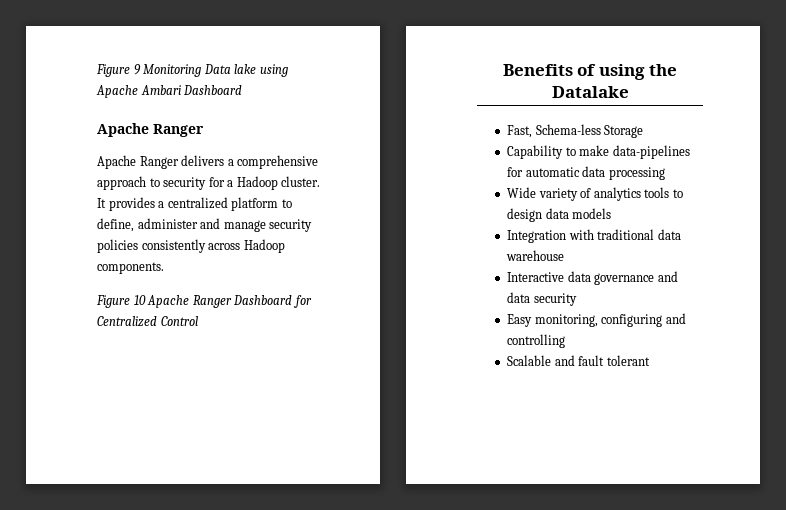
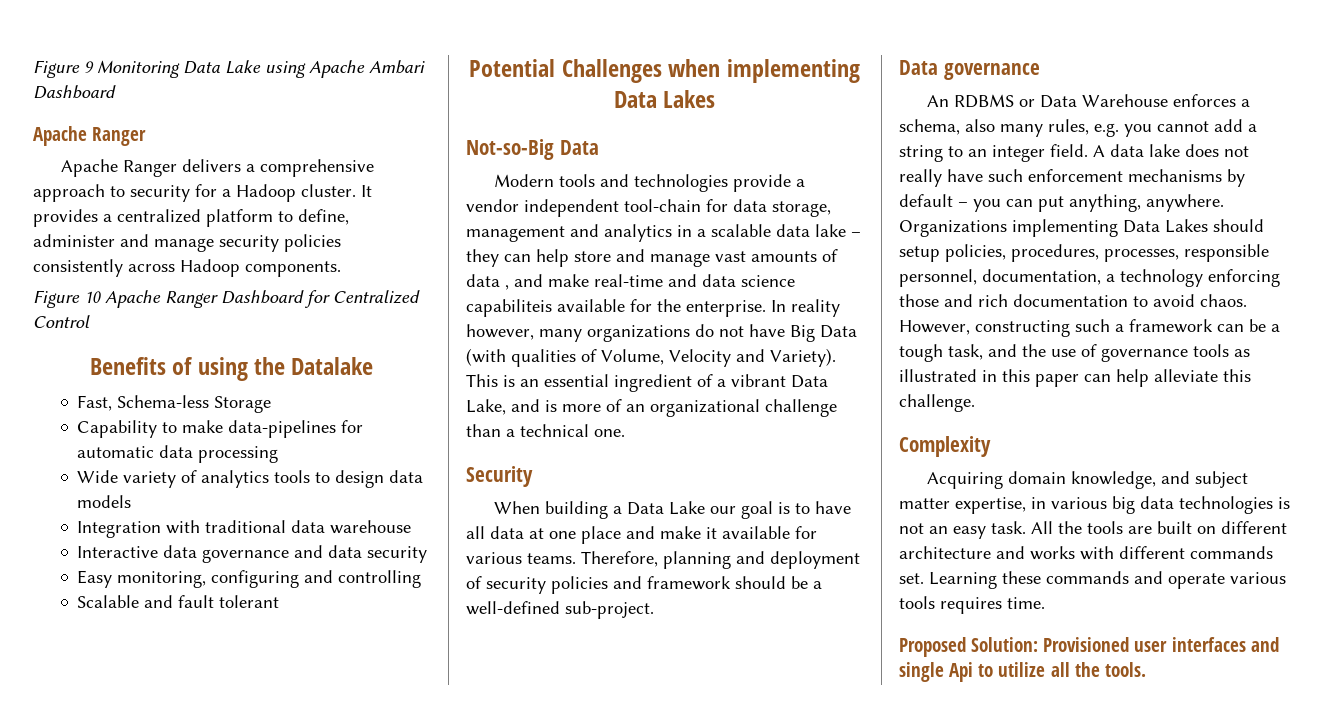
- Figure 9 Monitoring Data lake using Apache Ambari Dashboard
+ Figure 9 Monitoring Data Lake using Apache Ambari Dashboard
+ Potential Challenges when implementing Data Lakes
+ Not-so-Big Data
+ Modern tools and technologies provide a vendor independent tool-chain for data storage, management and analytics in a scalable data lake – they can help store and manage vast amounts of data , and make real-time and data science capabiliteis available for the enterprise. In reality however, many organizations do not have Big Data (with qualities of Volume, Velocity and Variety). This is an essential ingredient of a vibrant Data Lake, and is more of an organizational challenge than a technical one.
+ Security
+ When building a Data Lake our goal is to have all data at one place and make it available for various teams. Therefore, planning and deployment of security policies and framework should be a well-defined sub-project.
+ Data governance
+ An RDBMS or Data Warehouse enforces a schema, also many rules, e.g. you cannot add a string to an integer field. A data lake does not really have such enforcement mechanisms by default – you can put anything, anywhere. Organizations implementing Data Lakes should setup policies, procedures, processes, responsible personnel, documentation, a technology enforcing those and rich documentation to avoid chaos. However, constructing such a framework can be a tough task, and the use of governance tools as illustrated in this paper can help alleviate this challenge.
+ Complexity
+ Acquiring domain knowledge, and subject matter expertise, in various big data technologies is not an easy task. All the tools are built on different architecture and works with different commands set. Learning these commands and operate various tools requires time.
+ Proposed Solution: Provisioned user interfaces and single Api to utilize all the tools.

